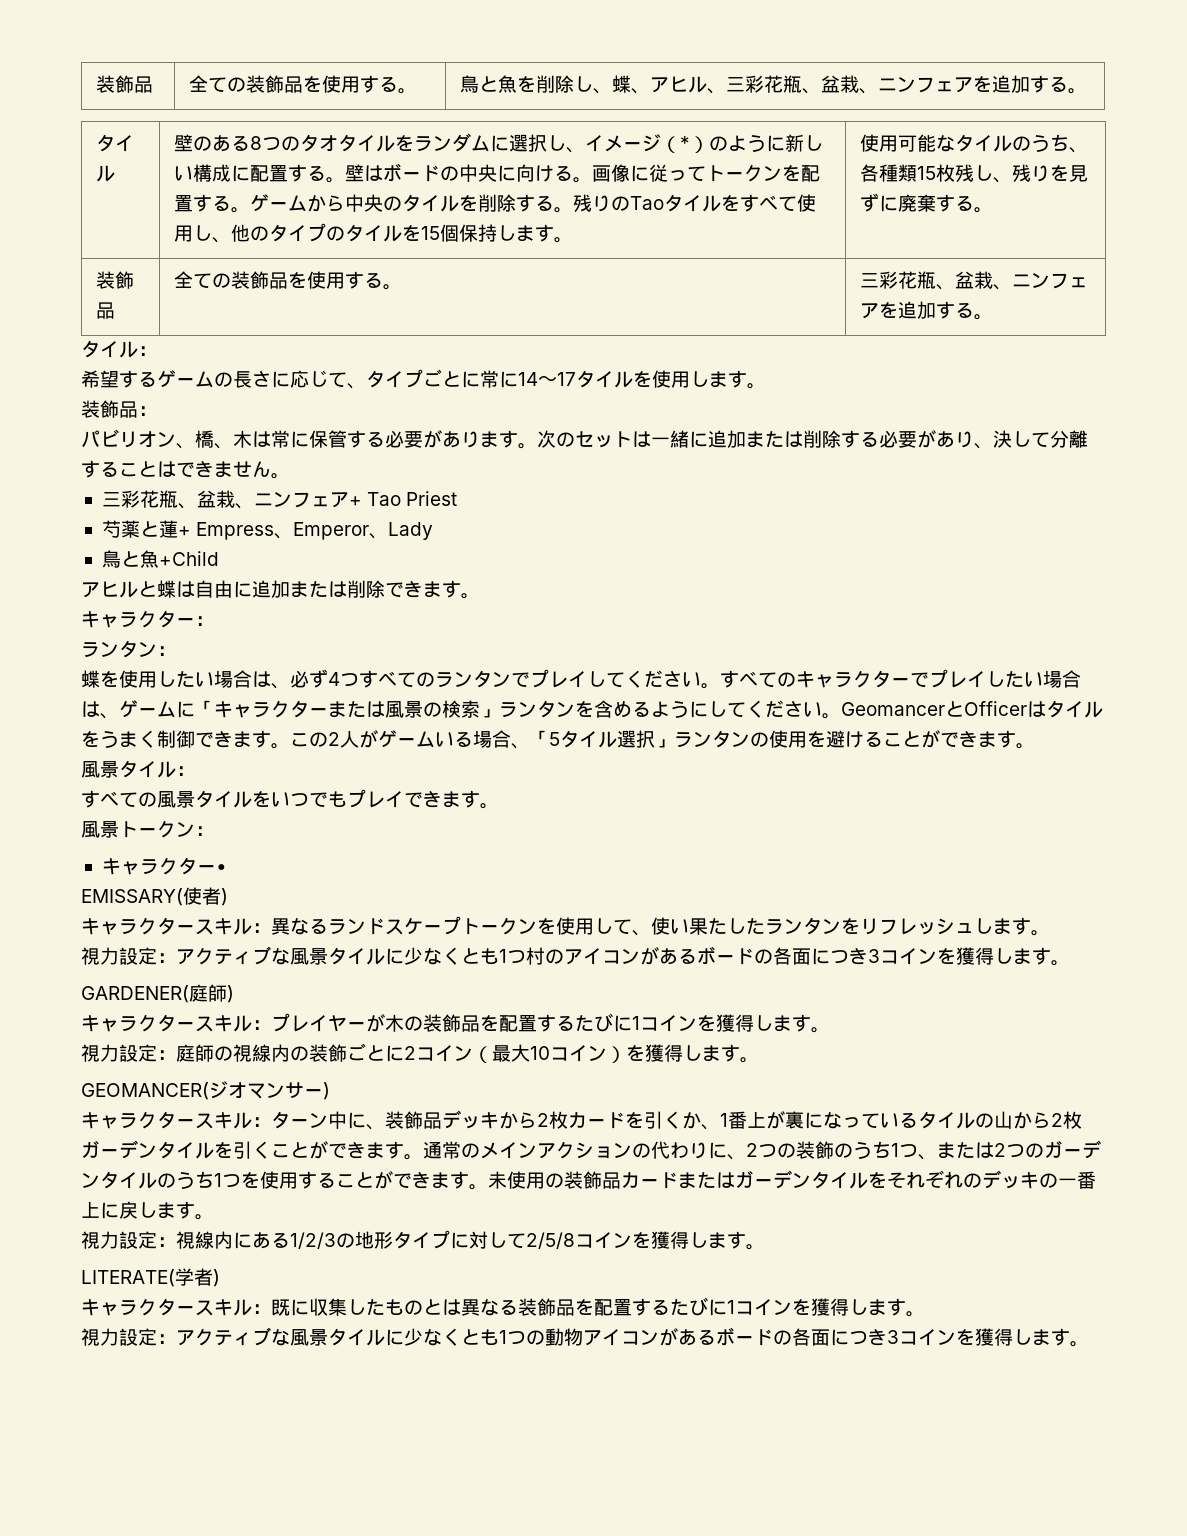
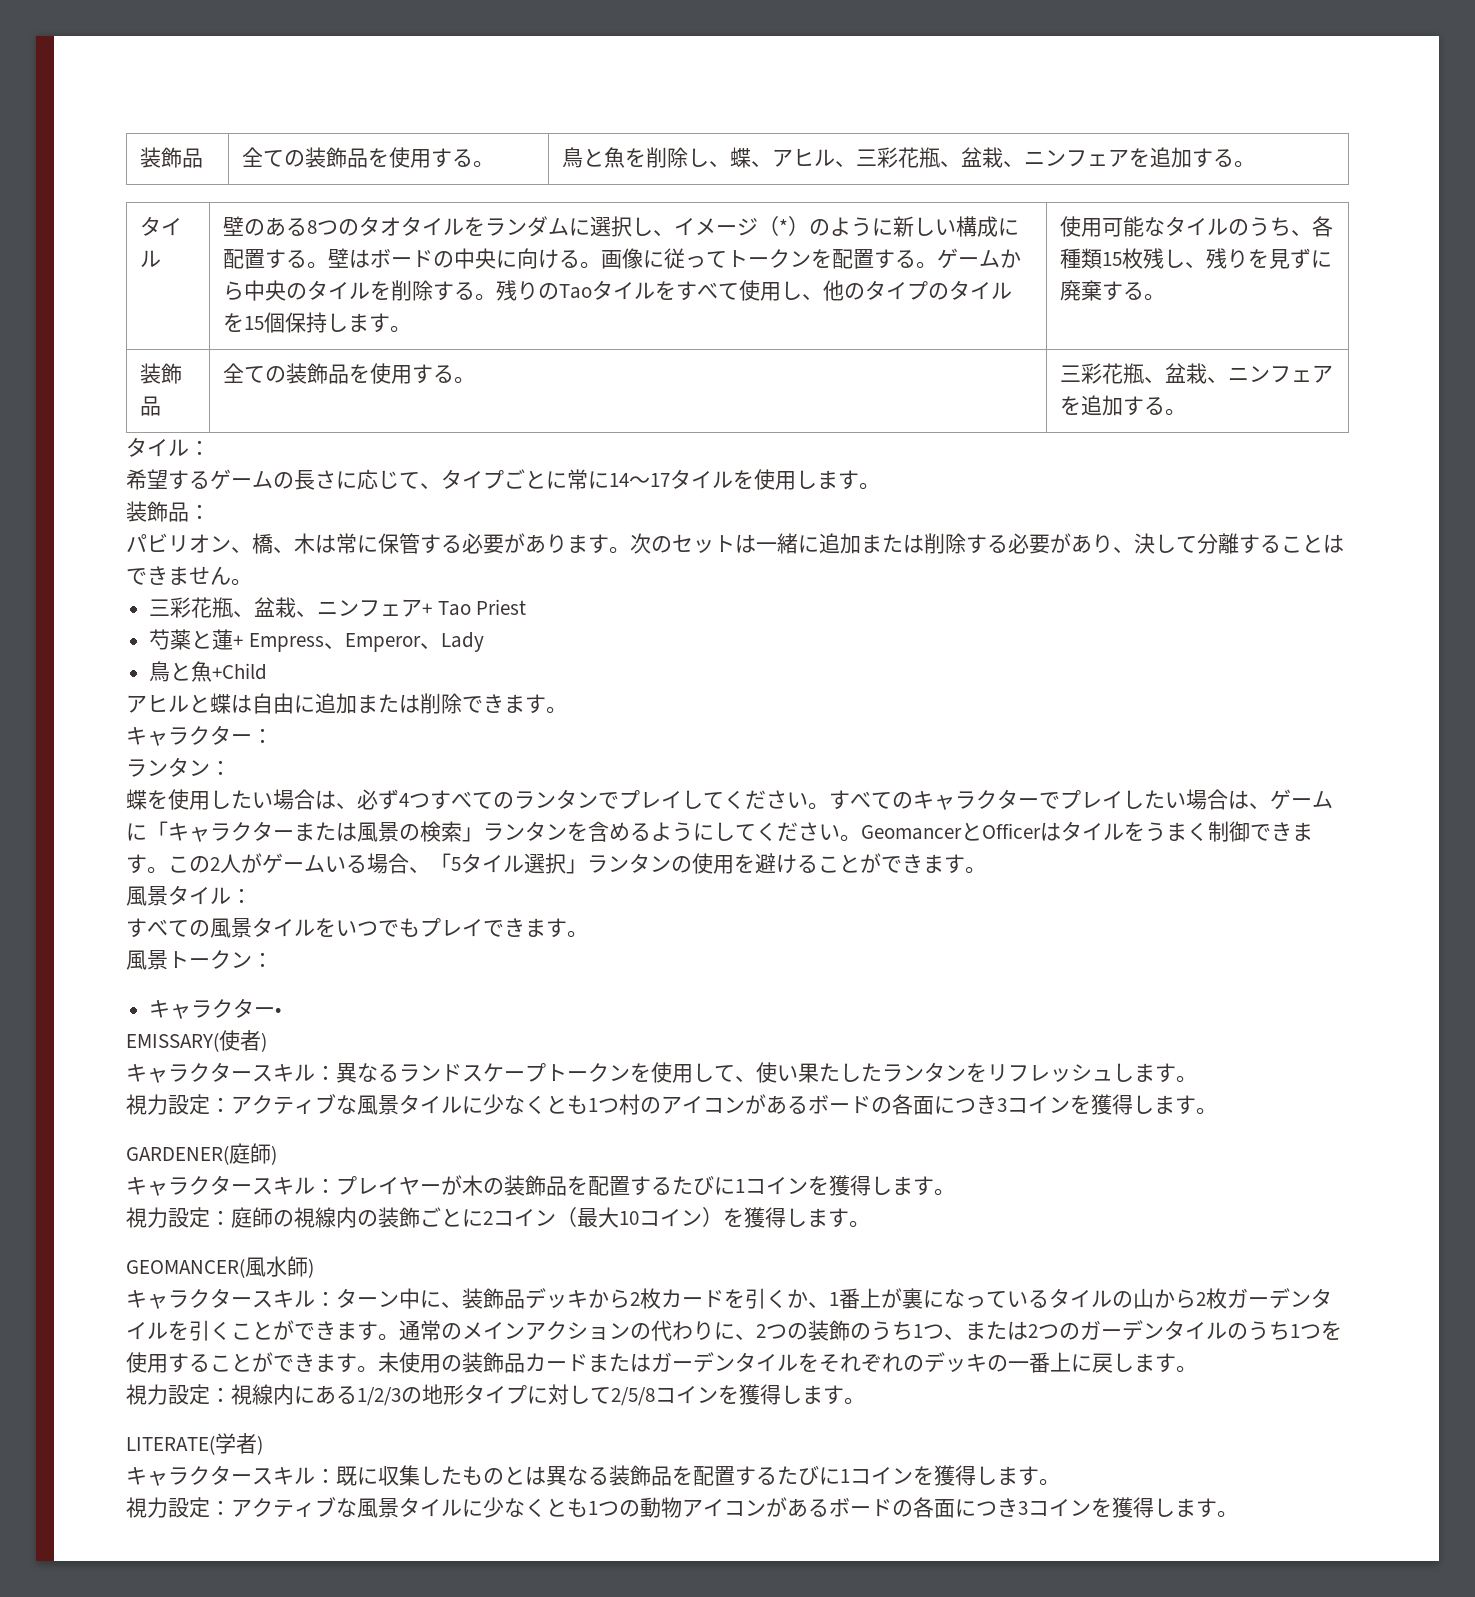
- GEOMANCER(ジオマンサー)
+ GEOMANCER(風水師)

